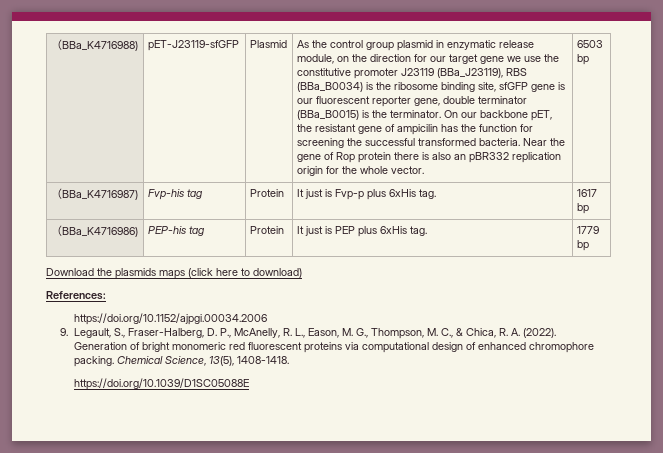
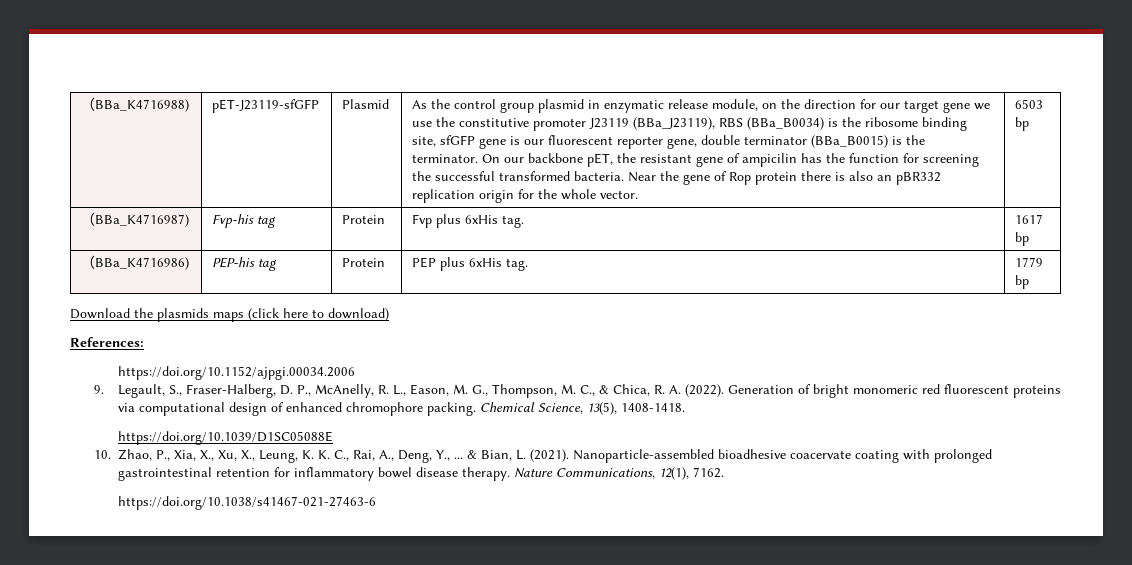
- （BBa_K4716987) | Fvp-his tag | Protein | It just is Fvp-p plus 6xHis tag. | 1617 bp
+ （BBa_K4716987) | Fvp-his tag | Protein | Fvp plus 6xHis tag. | 1617 bp
- （BBa_K4716986) | PEP-his tag | Protein | It just is PEP plus 6xHis tag. | 1779 bp
+ （BBa_K4716986) | PEP-his tag | Protein | PEP plus 6xHis tag. | 1779 bp
+ 10. Zhao, P., Xia, X., Xu, X., Leung, K. K. C., Rai, A., Deng, Y., ... & Bian, L. (2021). Nanoparticle-assembled bioadhesive coacervate coating with prolonged gastrointestinal retention for inflammatory bowel disease therapy. Nature Communications, 12(1), 7162.
+ https://doi.org/10.1038/s41467-021-27463-6

